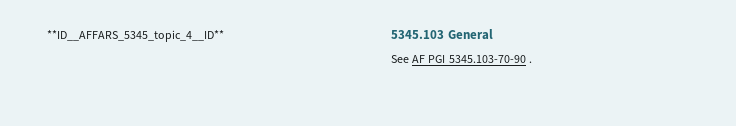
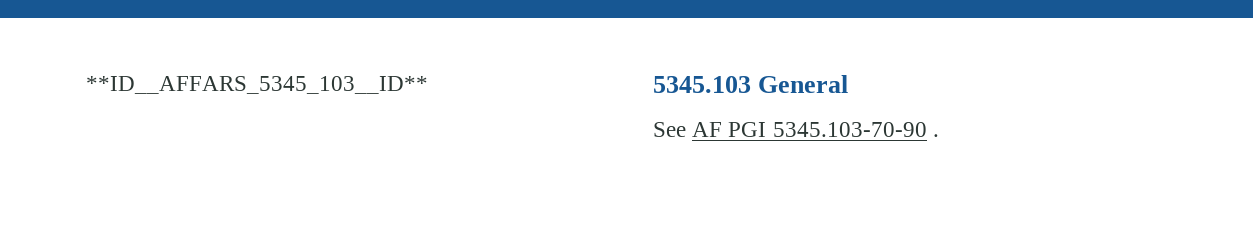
- **ID__AFFARS_5345_topic_4__ID**
+ **ID__AFFARS_5345_103__ID**

